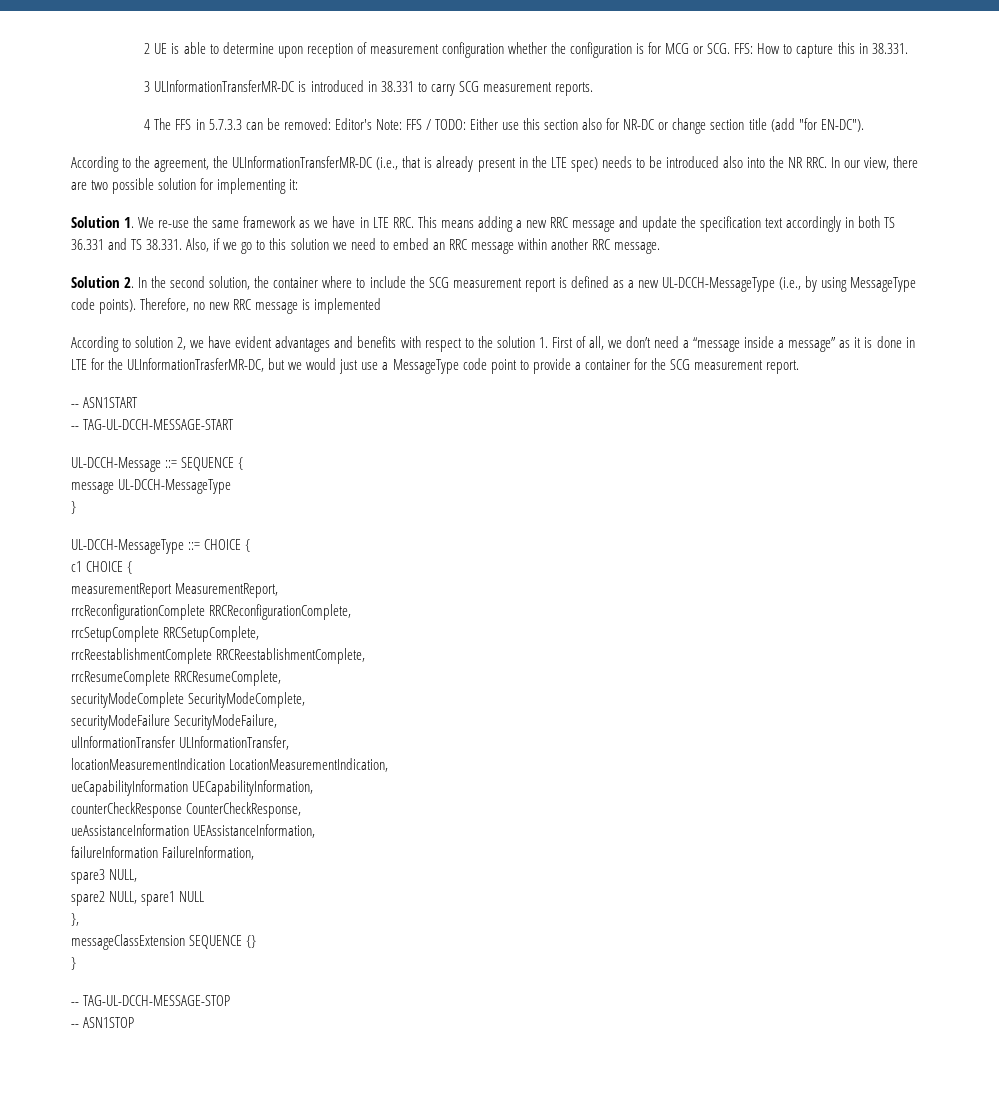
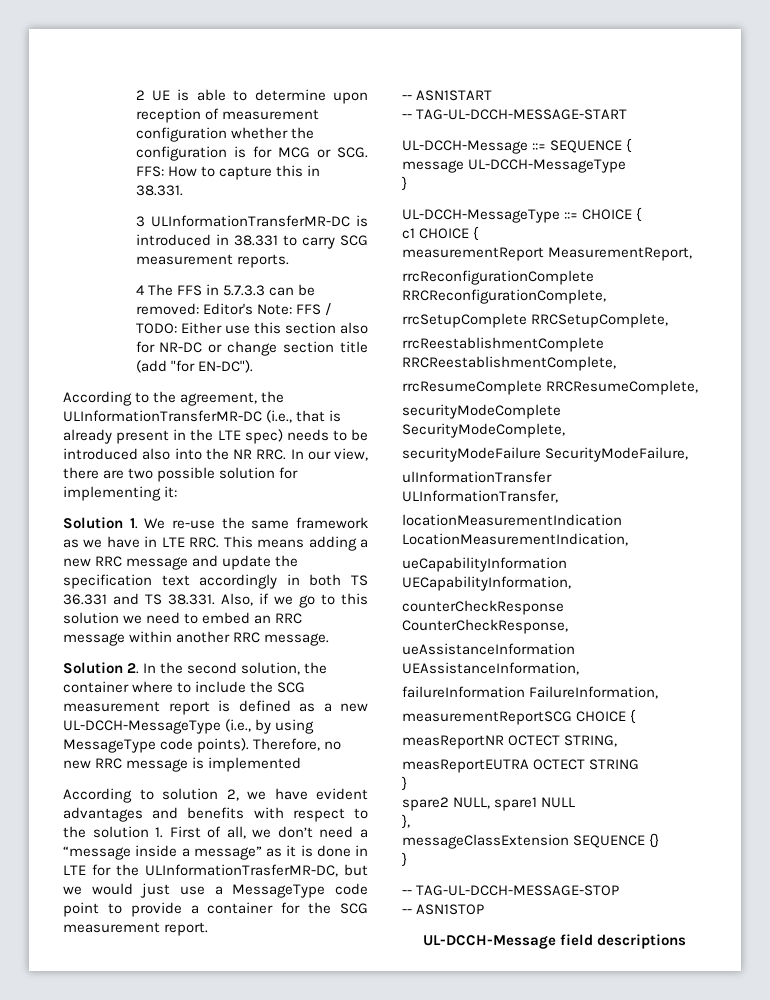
- spare3 NULL,
+ measurementReportSCG CHOICE {
+ measReportNR OCTECT STRING,
+ measReportEUTRA OCTECT STRING
+ }
+ UL-DCCH-Message field descriptions

